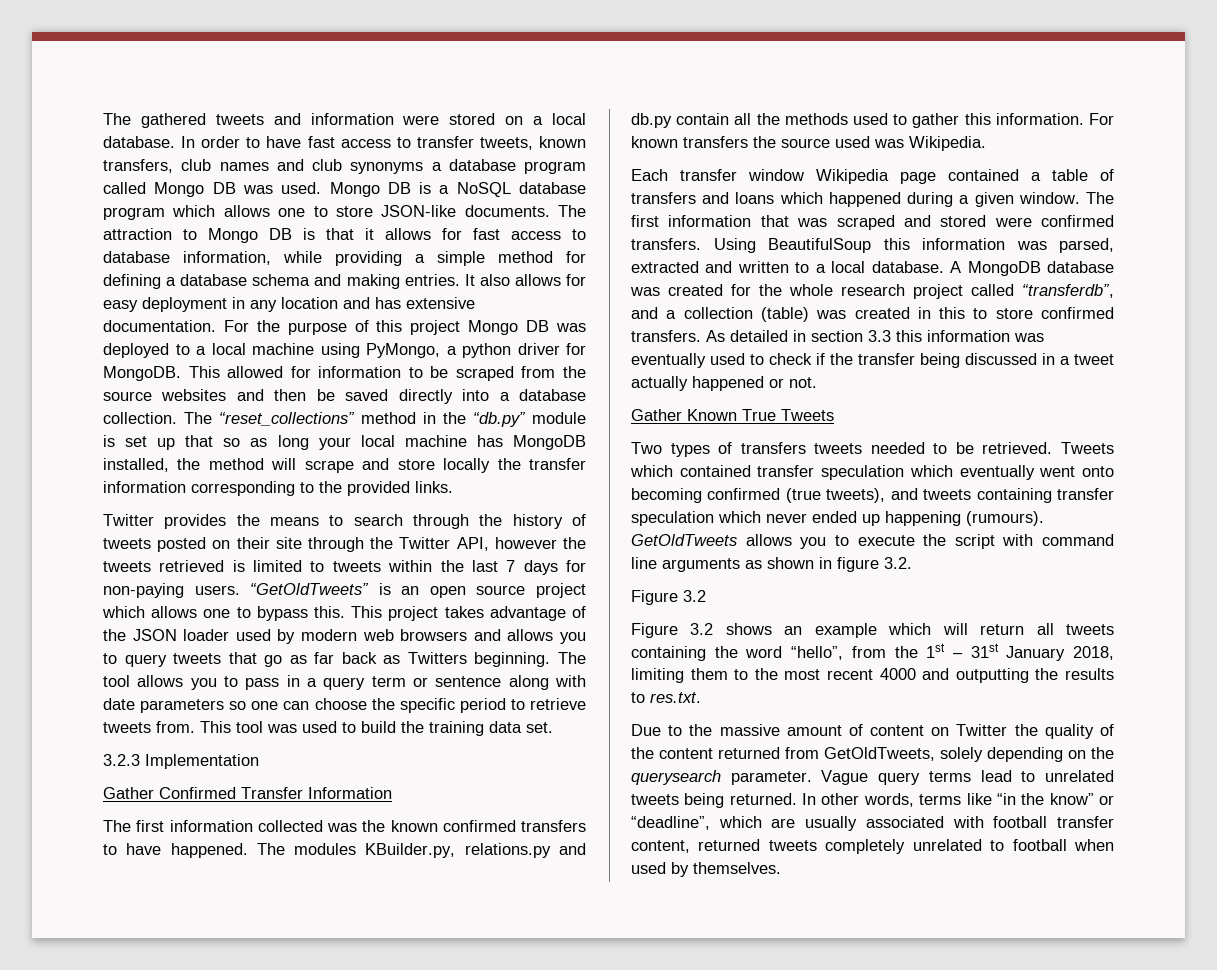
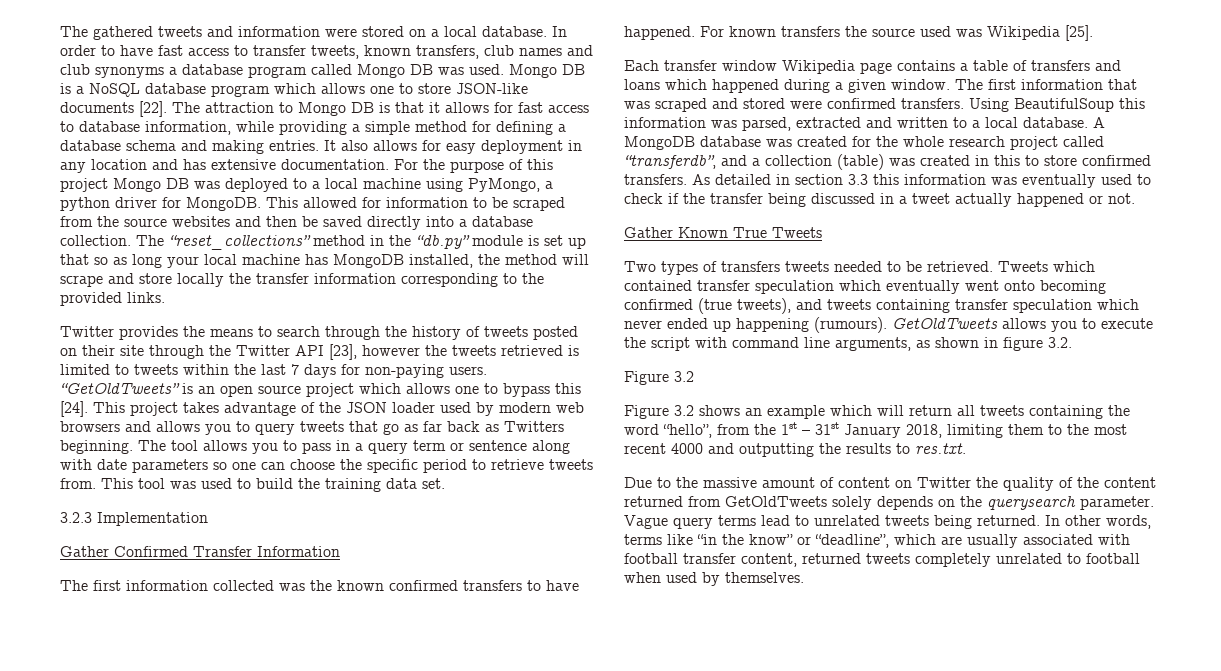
- Mongo DB is a NoSQL database program which allows one to store JSON-like documents.
+ Mongo DB is a NoSQL database program which allows one to store JSON-like documents [22].
- Twitter provides the means to search through the history of tweets posted on their site through the Twitter API, however the tweets retrieved is limited to tweets within the last 7 days for non-paying users.
+ Twitter provides the means to search through the history of tweets posted on their site through the Twitter API [23], however the tweets retrieved is limited to tweets within the last 7 days for non-paying users.
- “GetOldTweets” is an open source project which allows one to bypass this.
+ “GetOldTweets” is an open source project which allows one to bypass this [24].
- The modules KBuilder.py, relations.py and db.py contain all the methods used to gather this information.
- For known transfers the source used was Wikipedia.
+ For known transfers the source used was Wikipedia [25].
- Each transfer window Wikipedia page contained a table of transfers and loans which happened during a given window.
+ Each transfer window Wikipedia page contains a table of transfers and loans which happened during a given window.
- GetOldTweets allows you to execute the script with command line arguments as shown in figure 3.2.
+ GetOldTweets allows you to execute the script with command line arguments, as shown in figure 3.2.
- Due to the massive amount of content on Twitter the quality of the content returned from GetOldTweets, solely depending on the querysearch parameter.
+ Due to the massive amount of content on Twitter the quality of the content returned from GetOldTweets solely depends on the querysearch parameter.

